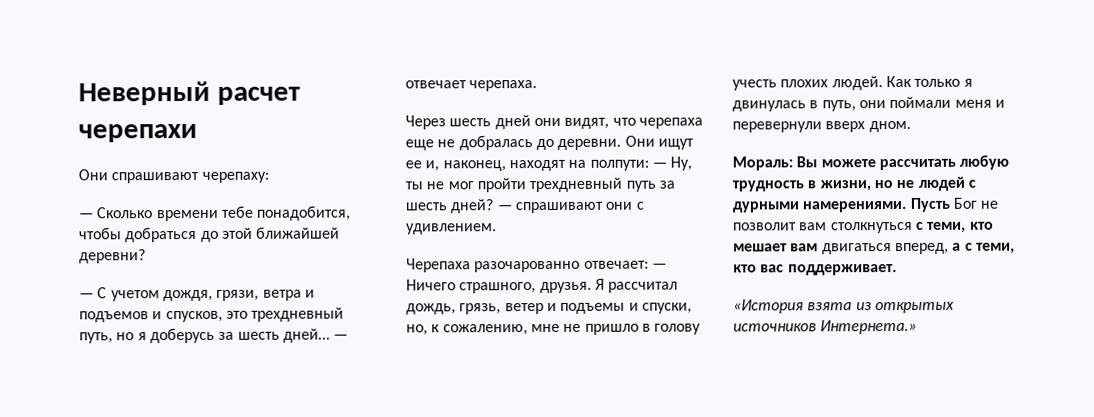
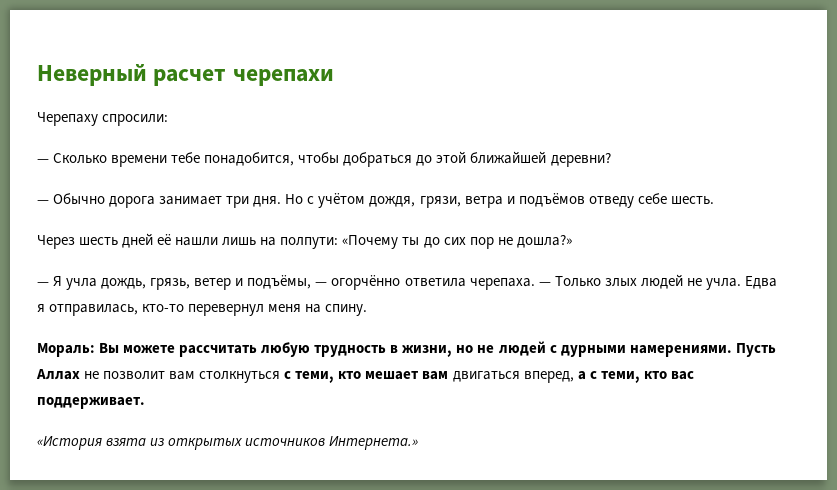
- Они спрашивают черепаху:
+ Черепаху спросили:
- — С учетом дождя, грязи, ветра и подъемов и спусков, это трехдневный путь, но я доберусь за шесть дней… — отвечает черепаха.
- Через шесть дней они видят, что черепаха еще не добралась до деревни. Они ищут ее и, наконец, находят на полпути: — Ну, ты не мог пройти трехдневный путь за шесть дней? — спрашивают они с удивлением.
- Черепаха разочарованно отвечает: — Ничего страшного, друзья. Я рассчитал дождь, грязь, ветер и подъемы и спуски, но, к сожалению, мне не пришло в голову учесть плохих людей. Как только я двинулась в путь, они поймали меня и перевернули вверх дном.
+ — Обычно дорога занимает три дня. Но с учётом дождя, грязи, ветра и подъёмов отведу себе шесть.
+ Через шесть дней её нашли лишь на полпути: «Почему ты до сих пор не дошла?»
+ — Я учла дождь, грязь, ветер и подъёмы, — огорчённо ответила черепаха. — Только злых людей не учла. Едва я отправилась, кто-то перевернул меня на спину.
- Пусть Бог не позволит вам столкнуться с теми, кто мешает вам двигаться вперед, а с теми, кто вас поддерживает.
+ Пусть Аллах не позволит вам столкнуться с теми, кто мешает вам двигаться вперед, а с теми, кто вас поддерживает.

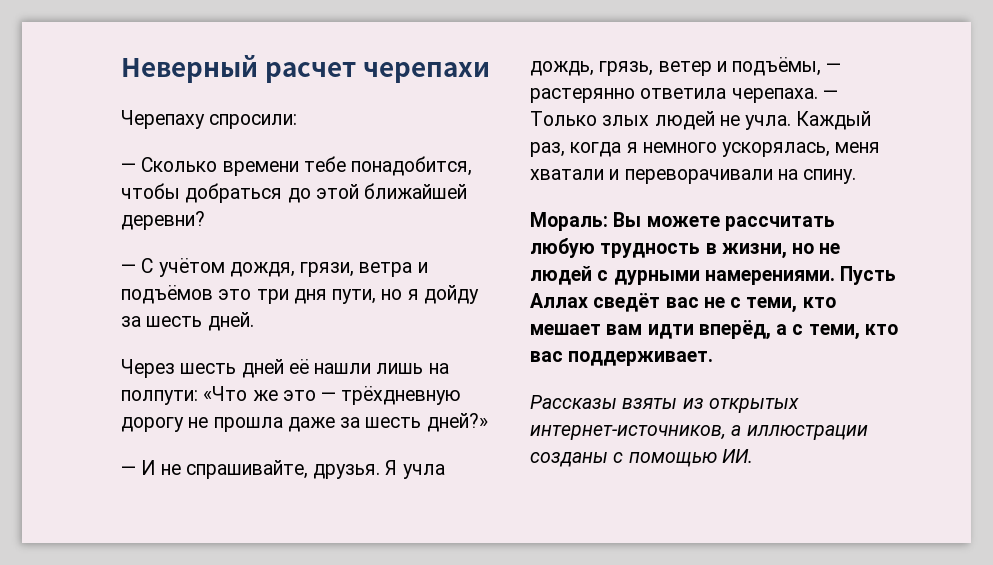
- — Обычно дорога занимает три дня. Но с учётом дождя, грязи, ветра и подъёмов отведу себе шесть.
+ — С учётом дождя, грязи, ветра и подъёмов это три дня пути, но я дойду за шесть дней.
- Через шесть дней её нашли лишь на полпути: «Почему ты до сих пор не дошла?»
- — Я учла дождь, грязь, ветер и подъёмы, — огорчённо ответила черепаха.
+ Через шесть дней её нашли лишь на полпути: «Что же это — трёхдневную дорогу не прошла даже за шесть дней?»
+ — И не спрашивайте, друзья. Я учла дождь, грязь, ветер и подъёмы, — растерянно ответила черепаха.
- Едва я отправилась, кто-то перевернул меня на спину.
+ Каждый раз, когда я немного ускорялась, меня хватали и переворачивали на спину.
- Пусть Аллах не позволит вам столкнуться с теми, кто мешает вам двигаться вперед, а с теми, кто вас поддерживает.
+ Пусть Аллах сведёт вас не с теми, кто мешает вам идти вперёд, а с теми, кто вас поддерживает.
- «История взята из открытых источников Интернета.»
+ Рассказы взяты из открытых интернет-источников, а иллюстрации созданы с помощью ИИ.

